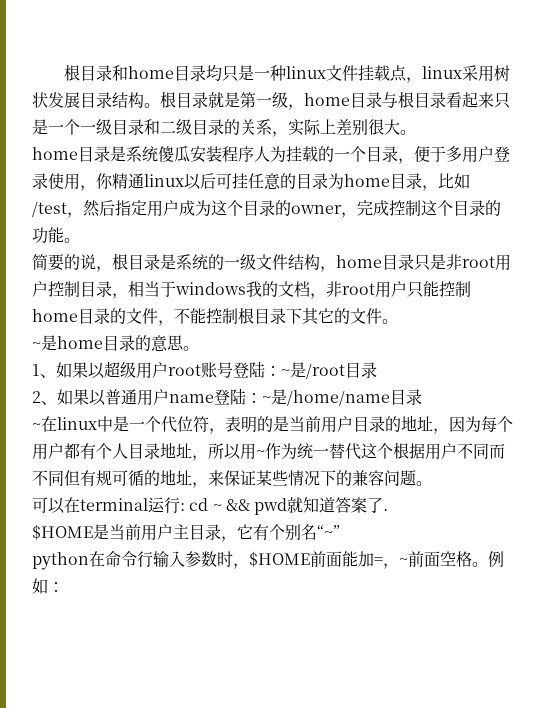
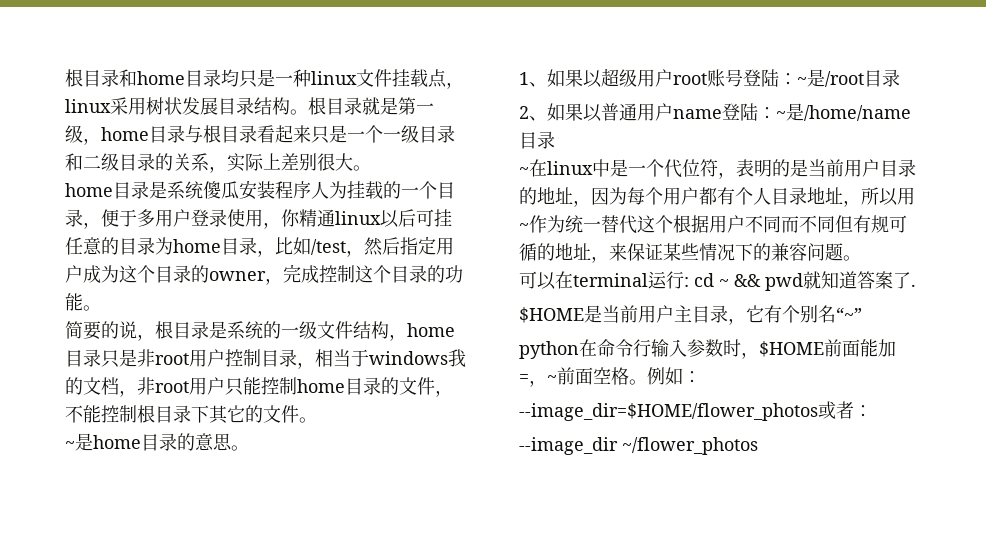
+ --image_dir=$HOME/flower_photos或者：
+ --image_dir ~/flower_photos

